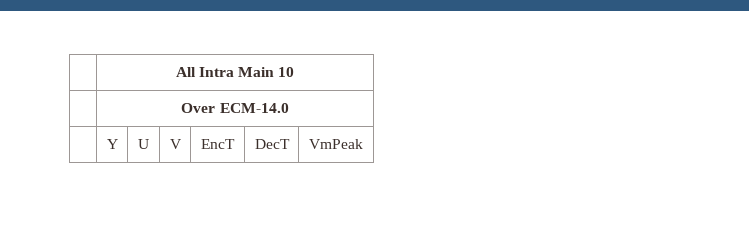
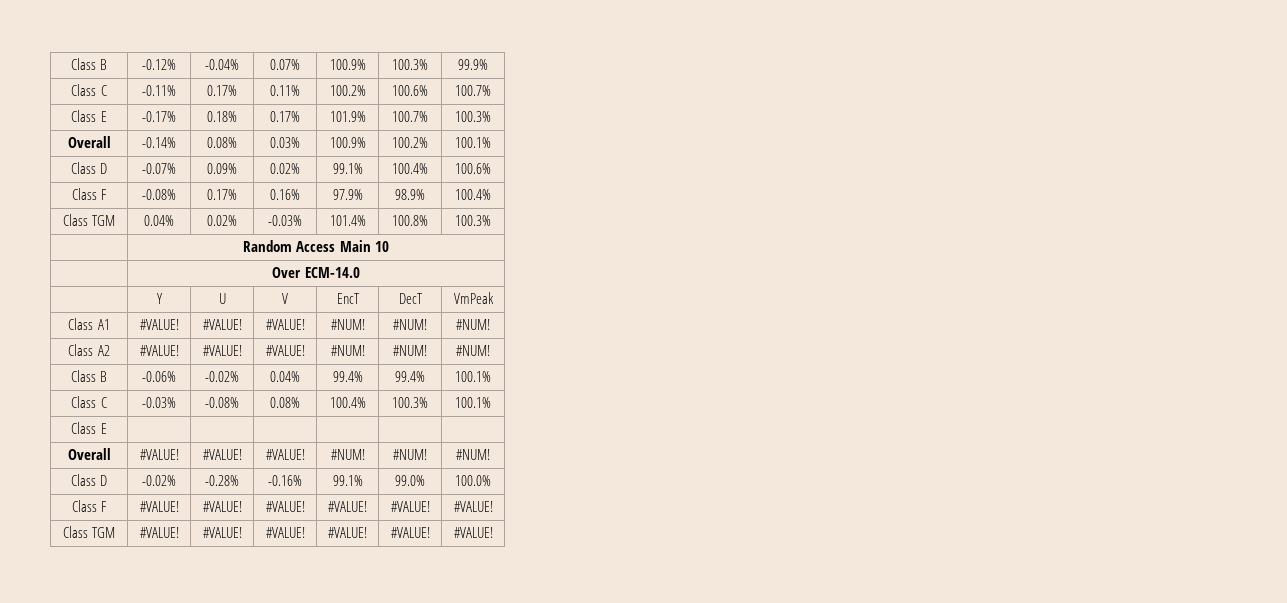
- | All Intra Main 10
+ Class B | -0.12% | -0.04% | 0.07% | 100.9% | 100.3% | 99.9%
+ Class C | -0.11% | 0.17% | 0.11% | 100.2% | 100.6% | 100.7%
+ Class E | -0.17% | 0.18% | 0.17% | 101.9% | 100.7% | 100.3%
+ Overall | -0.14% | 0.08% | 0.03% | 100.9% | 100.2% | 100.1%
+ Class D | -0.07% | 0.09% | 0.02% | 99.1% | 100.4% | 100.6%
+ Class F | -0.08% | 0.17% | 0.16% | 97.9% | 98.9% | 100.4%
+ Class TGM | 0.04% | 0.02% | -0.03% | 101.4% | 100.8% | 100.3%
+ | Random Access Main 10
+ Class A1 | #VALUE! | #VALUE! | #VALUE! | #NUM! | #NUM! | #NUM!
+ Class A2 | #VALUE! | #VALUE! | #VALUE! | #NUM! | #NUM! | #NUM!
+ Class B | -0.06% | -0.02% | 0.04% | 99.4% | 99.4% | 100.1%
+ Class C | -0.03% | -0.08% | 0.08% | 100.4% | 100.3% | 100.1%
+ Class E | | | | | |
+ Overall | #VALUE! | #VALUE! | #VALUE! | #NUM! | #NUM! | #NUM!
+ Class D | -0.02% | -0.28% | -0.16% | 99.1% | 99.0% | 100.0%
+ Class F | #VALUE! | #VALUE! | #VALUE! | #VALUE! | #VALUE! | #VALUE!
+ Class TGM | #VALUE! | #VALUE! | #VALUE! | #VALUE! | #VALUE! | #VALUE!

